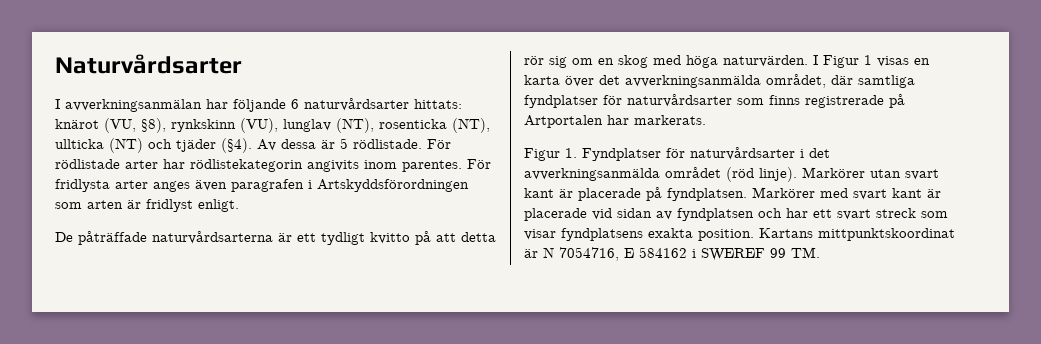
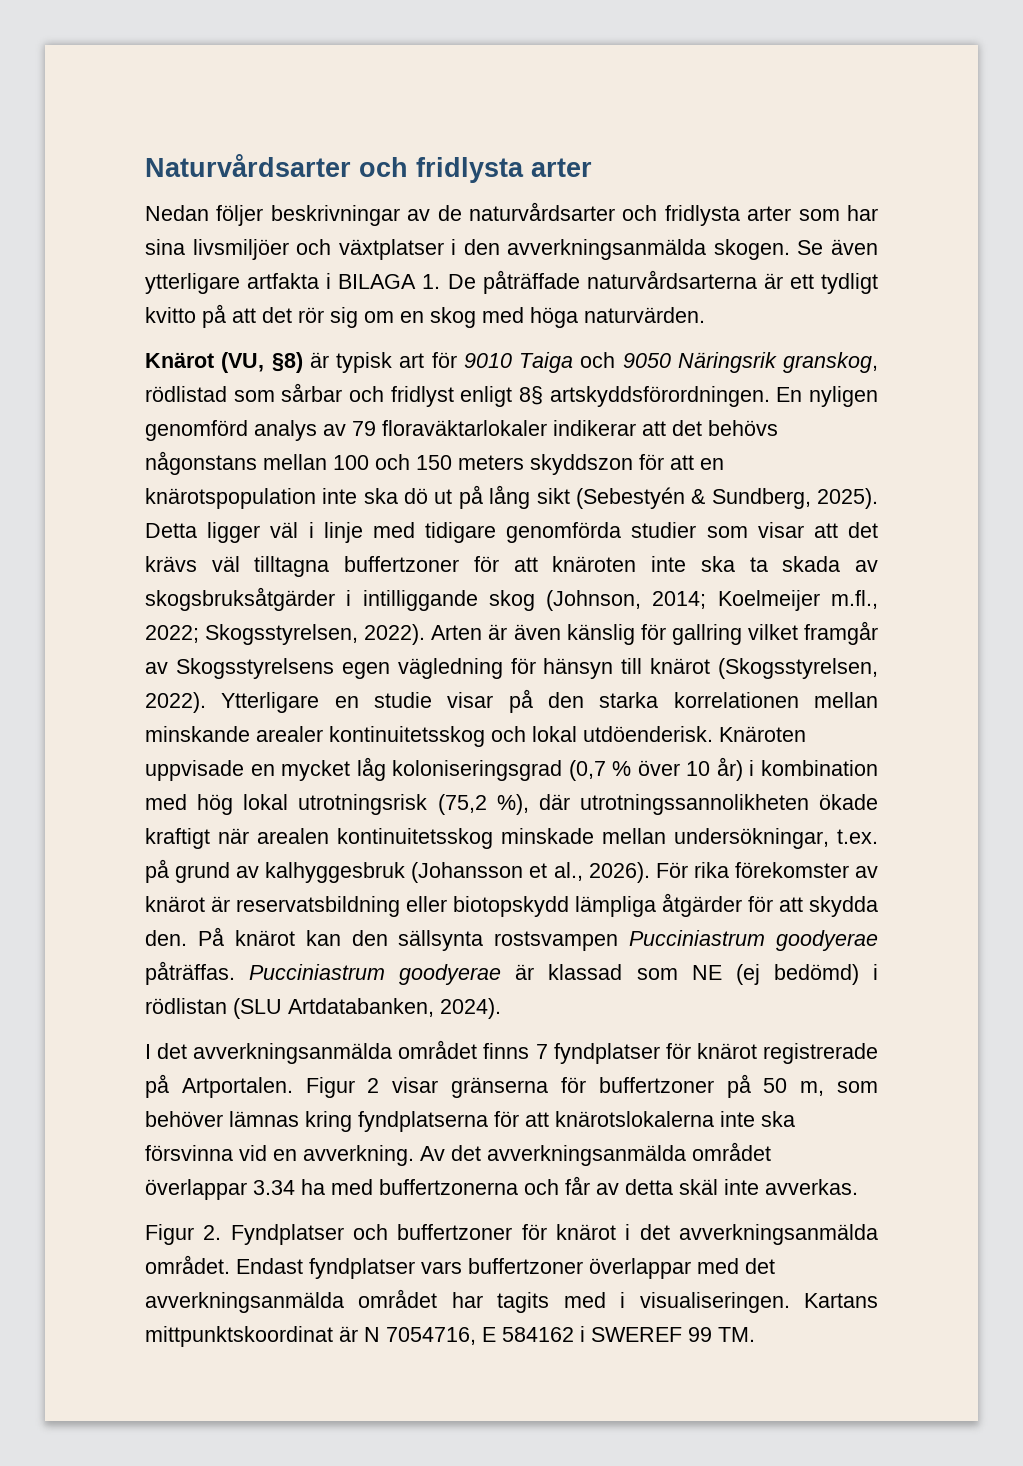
- Naturvårdsarter
- I avverkningsanmälan har följande 6 naturvårdsarter hittats: knärot (VU, §8), rynkskinn (VU), lunglav (NT), rosenticka (NT), ullticka (NT) och tjäder (§4). Av dessa är 5 rödlistade. För rödlistade arter har rödlistekategorin angivits inom parentes. För fridlysta arter anges även paragrafen i Artskyddsförordningen som arten är fridlyst enligt.
- De påträffade naturvårdsarterna är ett tydligt kvitto på att detta rör sig om en skog med höga naturvärden. I Figur 1 visas en karta över det avverkningsanmälda området, där samtliga fyndplatser för naturvårdsarter som finns registrerade på Artportalen har markerats.
- Figur 1. Fyndplatser för naturvårdsarter i det avverkningsanmälda området (röd linje). Markörer utan svart kant är placerade på fyndplatsen. Markörer med svart kant är placerade vid sidan av fyndplatsen och har ett svart streck som visar fyndplatsens exakta position.
+ Naturvårdsarter och fridlysta arter
+ Nedan följer beskrivningar av de naturvårdsarter och fridlysta arter som har sina livsmiljöer och växtplatser i den avverkningsanmälda skogen. Se även ytterligare artfakta i BILAGA 1. De påträffade naturvårdsarterna är ett tydligt kvitto på att det rör sig om en skog med höga naturvärden.
+ Knärot (VU, §8) är typisk art för 9010 Taiga och 9050 Näringsrik granskog, rödlistad som sårbar och fridlyst enligt 8§ artskyddsförordningen. En nyligen genomförd analys av 79 floraväktarlokaler indikerar att det behövs någonstans mellan 100 och 150 meters skyddszon för att en knärotspopulation inte ska dö ut på lång sikt (Sebestyén & Sundberg, 2025). Detta ligger väl i linje med tidigare genomförda studier som visar att det krävs väl tilltagna buffertzoner för att knäroten inte ska ta skada av skogsbruksåtgärder i intilliggande skog (Johnson, 2014; Koelmeijer m.fl., 2022; Skogsstyrelsen, 2022). Arten är även känslig för gallring vilket framgår av Skogsstyrelsens egen vägledning för hänsyn till knärot (Skogsstyrelsen, 2022). Ytterligare en studie visar på den starka korrelationen mellan minskande arealer kontinuitetsskog och lokal utdöenderisk. Knäroten uppvisade en mycket låg koloniseringsgrad (0,7 % över 10 år) i kombination med hög lokal utrotningsrisk (75,2 %), där utrotningssannolikheten ökade kraftigt när arealen kontinuitetsskog minskade mellan undersökningar, t.ex. på grund av kalhyggesbruk (Johansson et al., 2026). För rika förekomster av knärot är reservatsbildning eller biotopskydd lämpliga åtgärder för att skydda den. På knärot kan den sällsynta rostsvampen Pucciniastrum goodyerae påträffas. Pucciniastrum goodyerae är klassad som NE (ej bedömd) i rödlistan (SLU Artdatabanken, 2024).
+ I det avverkningsanmälda området finns 7 fyndplatser för knärot registrerade på Artportalen. Figur 2 visar gränserna för buffertzoner på 50 m, som behöver lämnas kring fyndplatserna för att knärotslokalerna inte ska försvinna vid en avverkning. Av det avverkningsanmälda området överlappar 3.34 ha med buffertzonerna och får av detta skäl inte avverkas.
+ Figur 2. Fyndplatser och buffertzoner för knärot i det avverkningsanmälda området. Endast fyndplatser vars buffertzoner överlappar med det avverkningsanmälda området har tagits med i visualiseringen.

